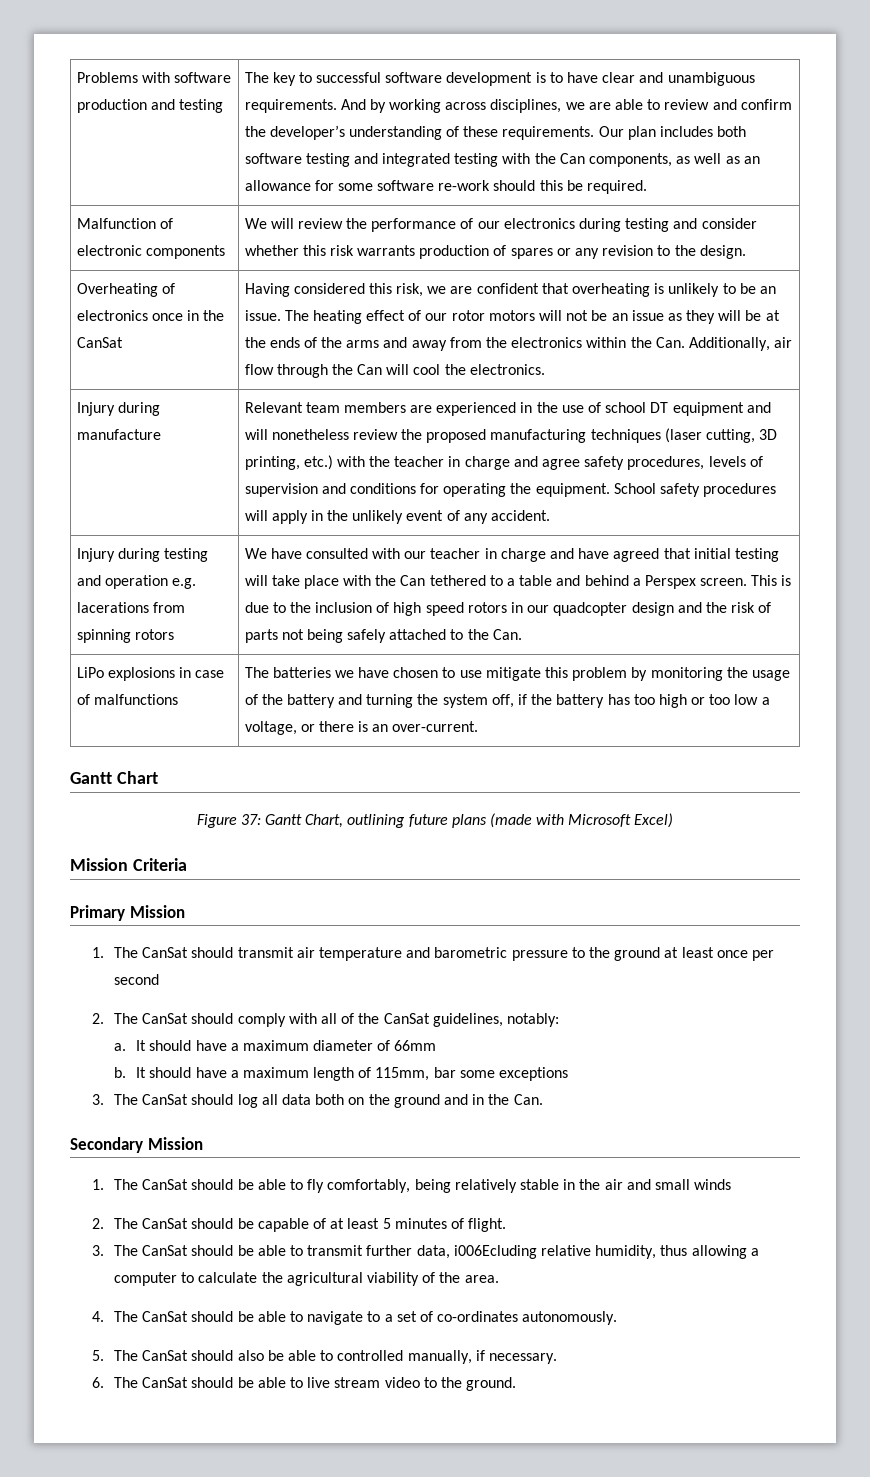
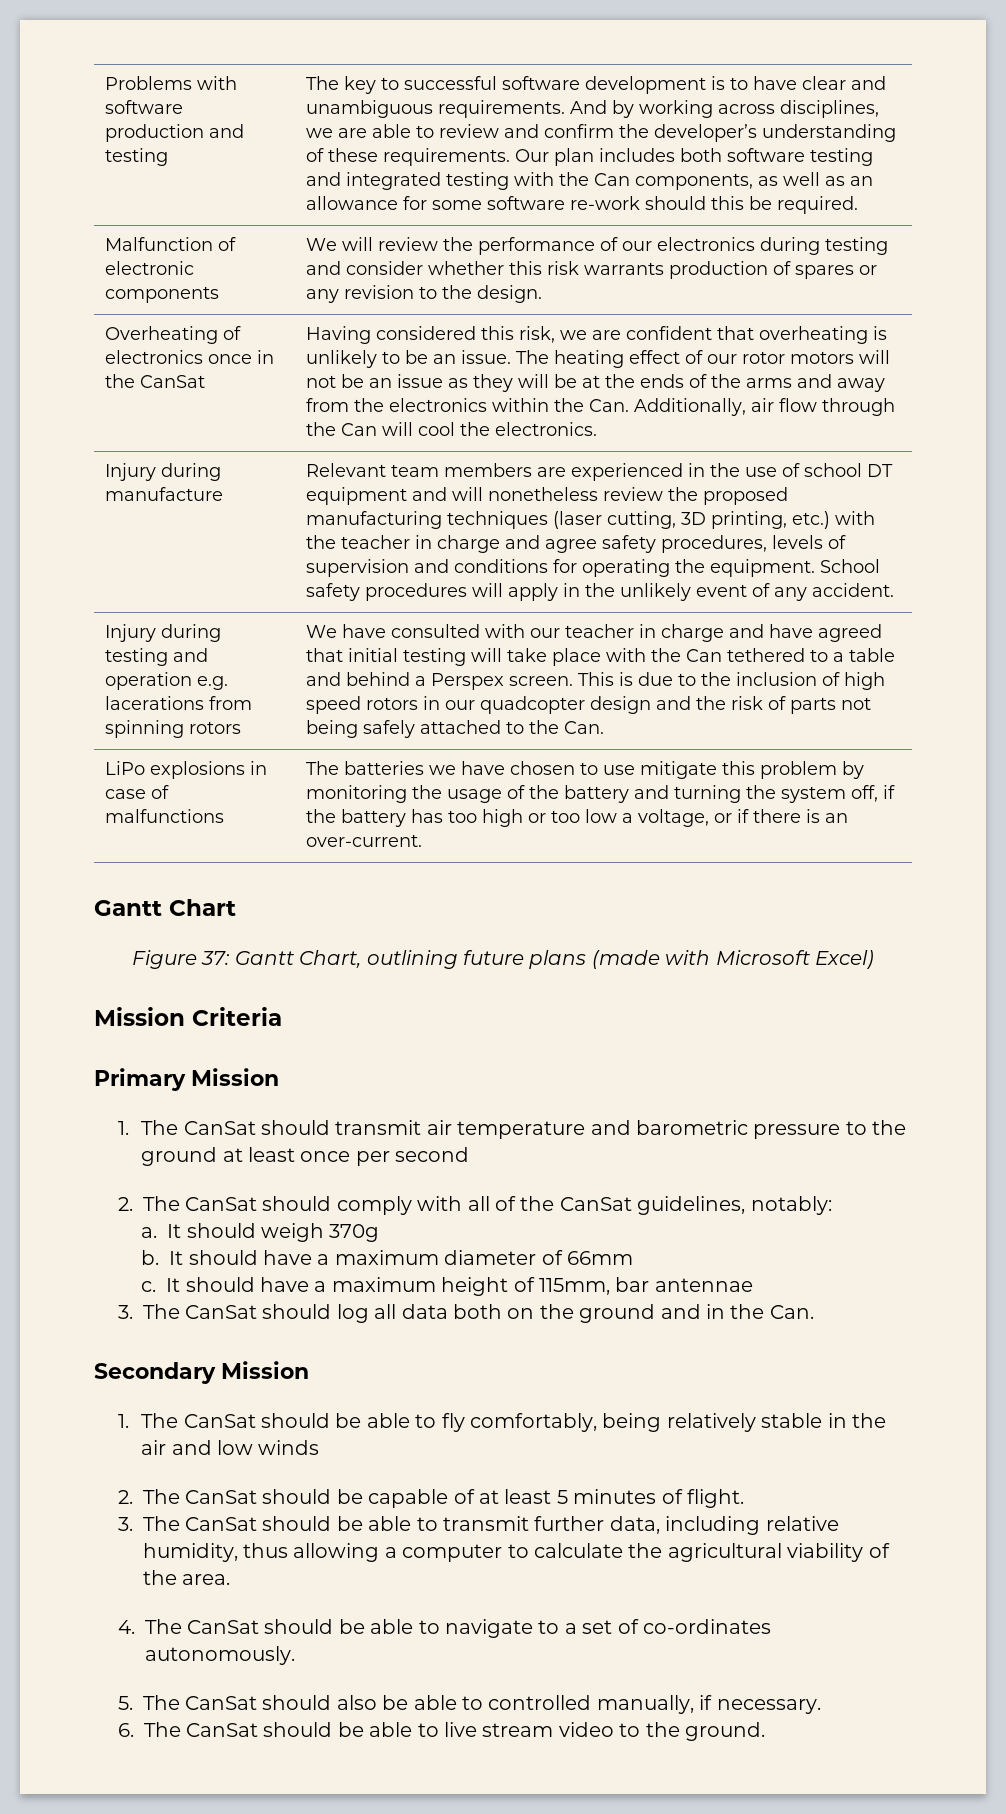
- The batteries we have chosen to use mitigate this problem by monitoring the usage of the battery and turning the system off, if the battery has too high or too low a voltage, or there is an over-current.
+ The batteries we have chosen to use mitigate this problem by monitoring the usage of the battery and turning the system off, if the battery has too high or too low a voltage, or if there is an over-current.
- It should have a maximum diameter of 66mm
+ It should weigh 370g
+ b. It should have a maximum diameter of 66mm
- b. It should have a maximum length of 115mm, bar some exceptions
+ c. It should have a maximum height of 115mm, bar antennae
- 1. The CanSat should be able to fly comfortably, being relatively stable in the air and small winds
+ 1. The CanSat should be able to fly comfortably, being relatively stable in the air and low winds
- 3. The CanSat should be able to transmit further data, i006Ecluding relative humidity, thus allowing a computer to calculate the agricultural viability of the area.
+ 3. The CanSat should be able to transmit further data, including relative humidity, thus allowing a computer to calculate the agricultural viability of the area.

